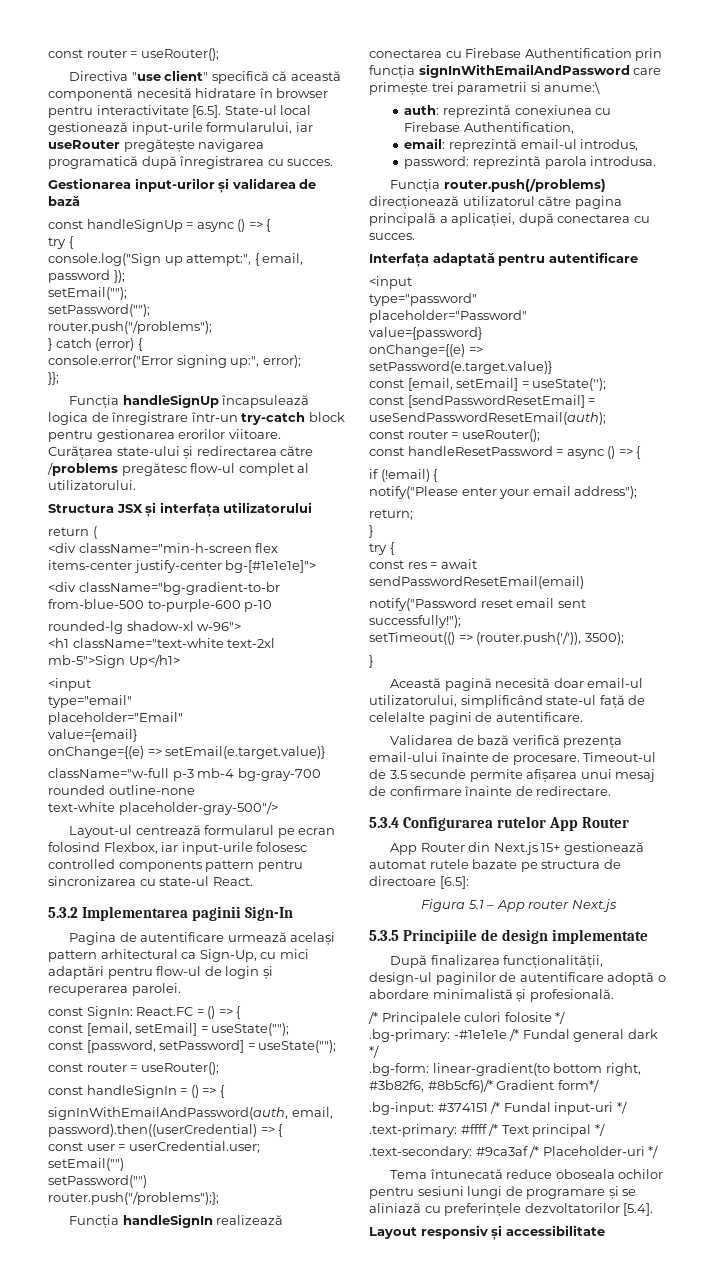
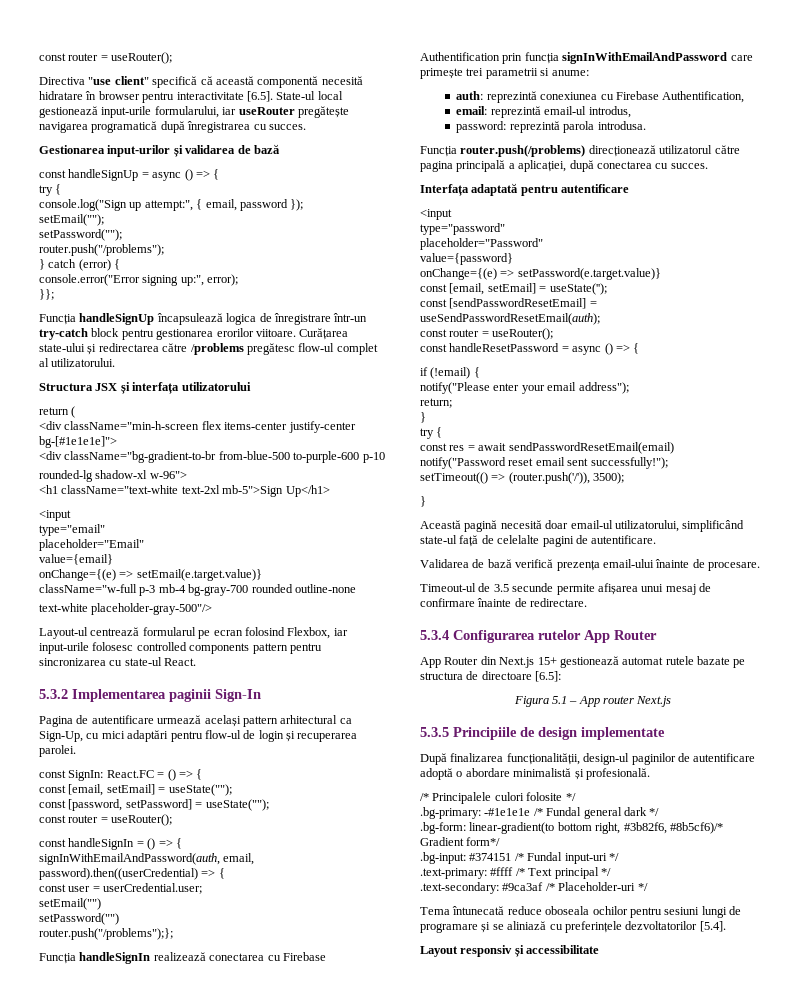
- Funcția handleSignIn realizează conectarea cu Firebase Authentification prin funcția signInWithEmailAndPassword care primește trei parametrii si anume:\
+ Funcția handleSignIn realizează conectarea cu Firebase Authentification prin funcția signInWithEmailAndPassword care primește trei parametrii si anume:
- Validarea de bază verifică prezența email-ului înainte de procesare. Timeout-ul de 3.5 secunde permite afișarea unui mesaj de confirmare înainte de redirectare.
+ Validarea de bază verifică prezența email-ului înainte de procesare.
+ Timeout-ul de 3.5 secunde permite afișarea unui mesaj de confirmare înainte de redirectare.

